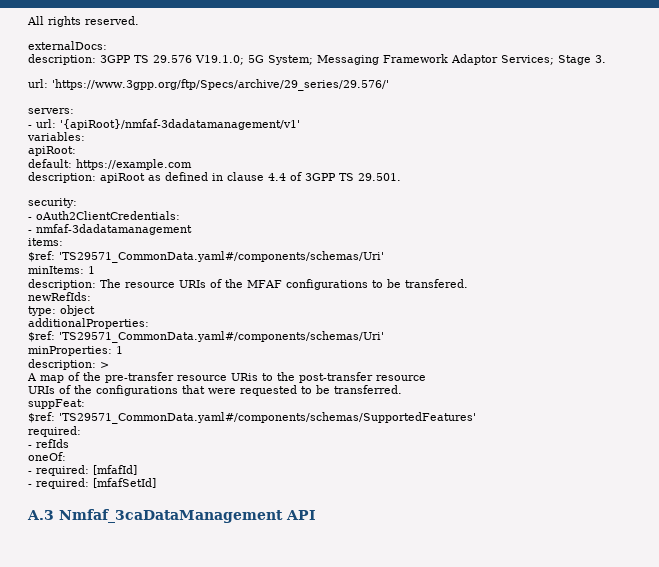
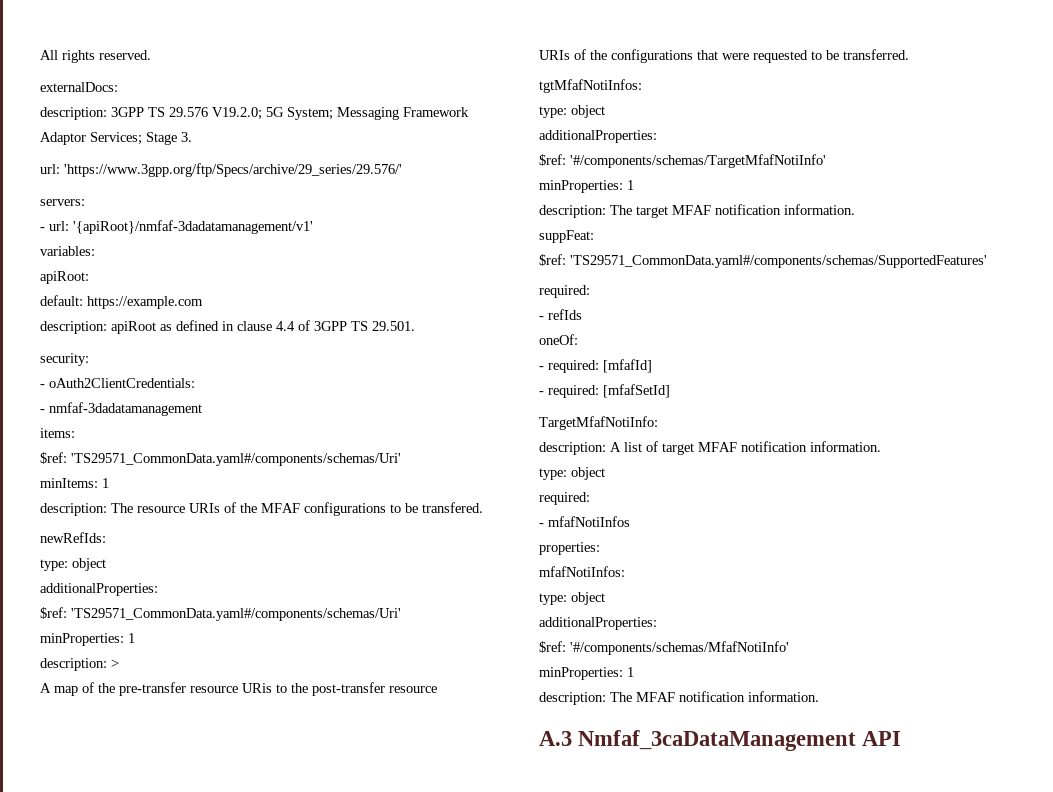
- description: 3GPP TS 29.576 V19.1.0; 5G System; Messaging Framework Adaptor Services; Stage 3.
+ description: 3GPP TS 29.576 V19.2.0; 5G System; Messaging Framework Adaptor Services; Stage 3.
+ tgtMfafNotiInfos:
+ type: object
+ additionalProperties:
+ $ref: '#/components/schemas/TargetMfafNotiInfo'
+ minProperties: 1
+ description: The target MFAF notification information.
+ TargetMfafNotiInfo:
+ description: A list of target MFAF notification information.
+ type: object
+ required:
+ - mfafNotiInfos
+ properties:
+ mfafNotiInfos:
+ type: object
+ additionalProperties:
+ $ref: '#/components/schemas/MfafNotiInfo'
+ minProperties: 1
+ description: The MFAF notification information.

